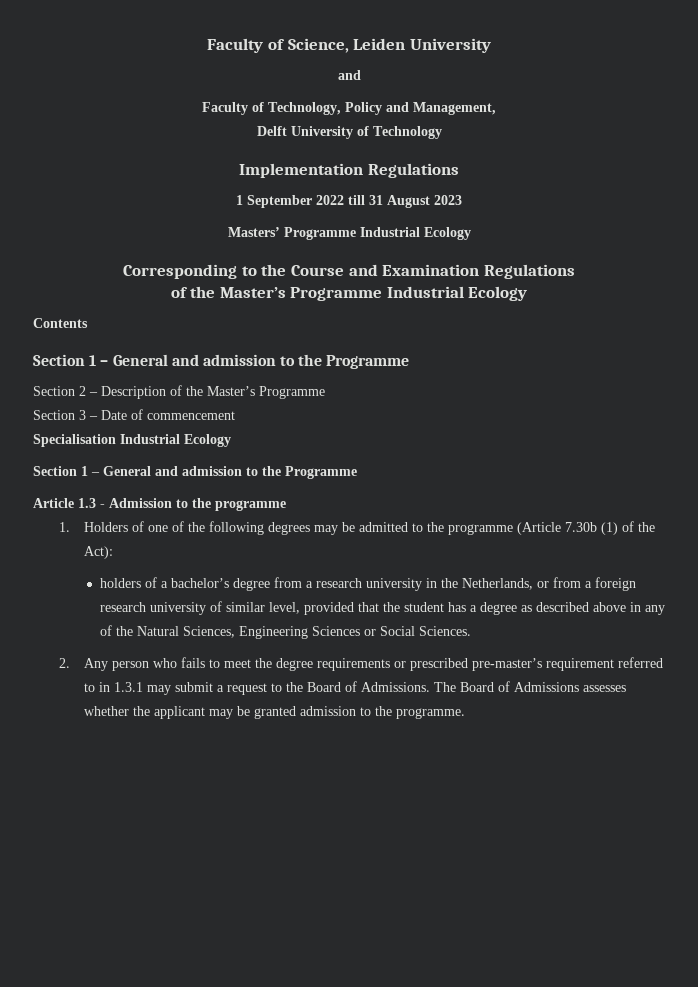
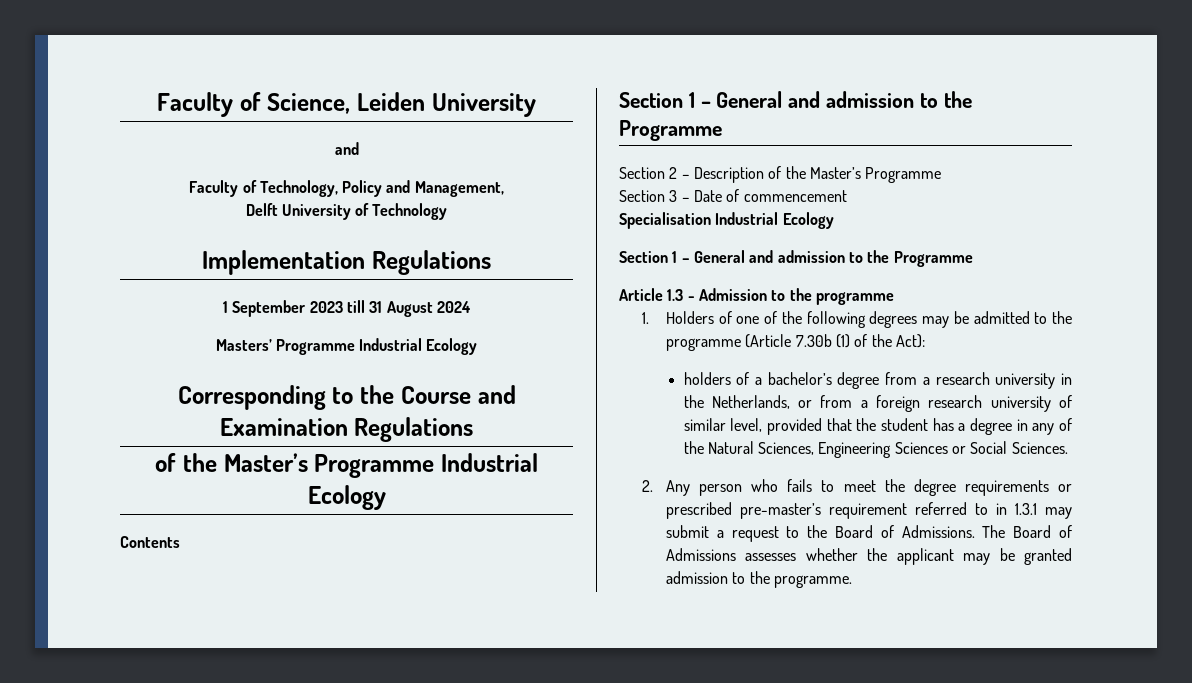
- 1 September 2022 till 31 August 2023
+ 1 September 2023 till 31 August 2024
- holders of a bachelor’s degree from a research university in the Netherlands, or from a foreign research university of similar level, provided that the student has a degree as described above in any of the Natural Sciences, Engineering Sciences or Social Sciences.
+ holders of a bachelor’s degree from a research university in the Netherlands, or from a foreign research university of similar level, provided that the student has a degree in any of the Natural Sciences, Engineering Sciences or Social Sciences.

